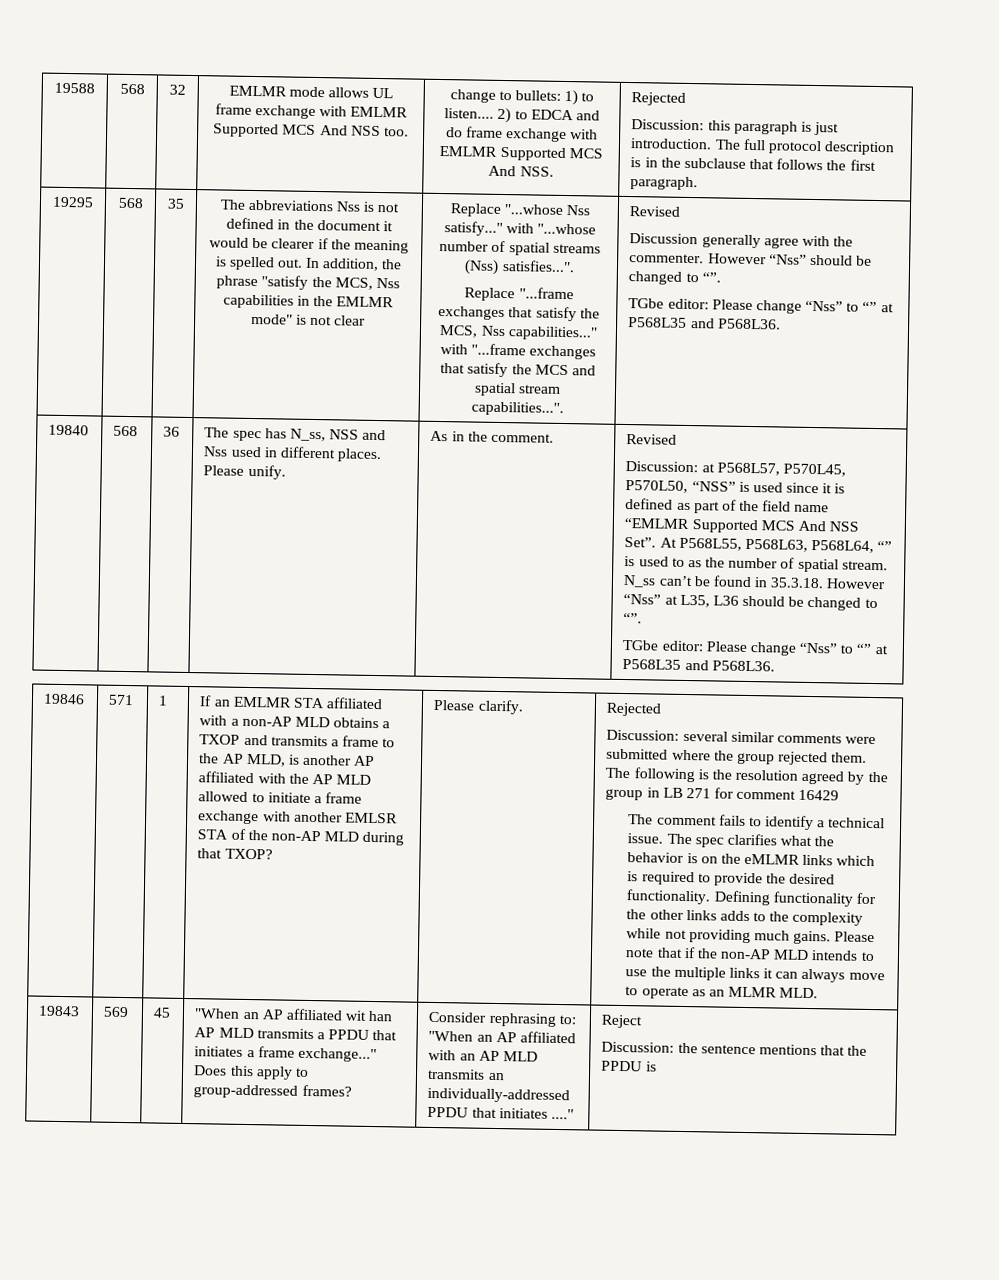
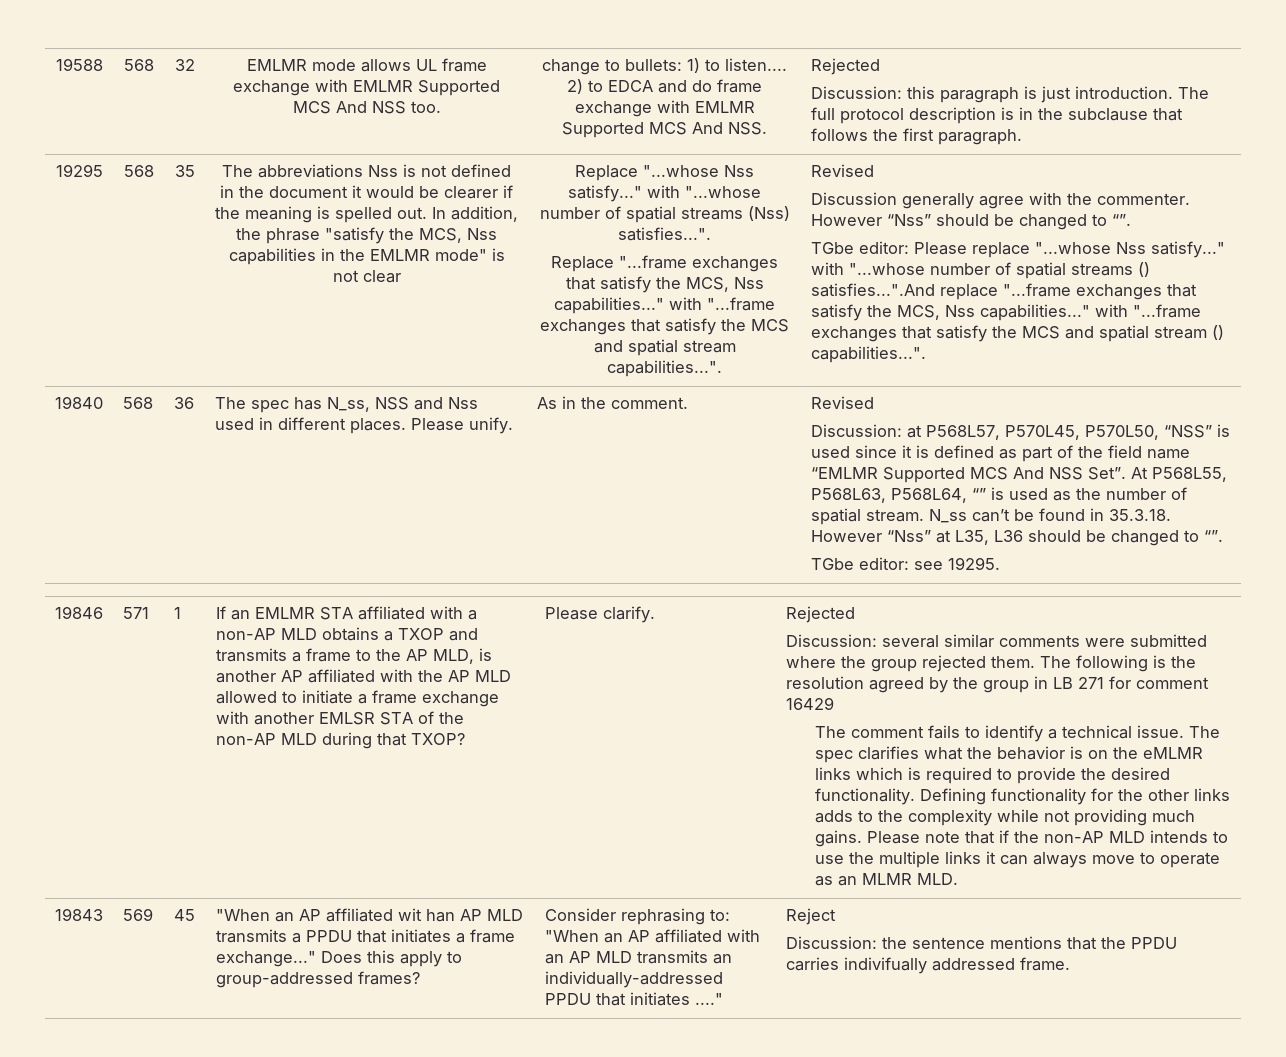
  However “Nss” should be changed to “”.
- TGbe editor: Please change “Nss” to “” at P568L35 and P568L36.
+ TGbe editor: Please replace "...whose Nss satisfy..." with "...whose number of spatial streams () satisfies...".And replace "...frame exchanges that satisfy the MCS, Nss capabilities..." with "...frame exchanges that satisfy the MCS and spatial stream () capabilities...".
- At P568L55, P568L63, P568L64, “” is used to as the number of spatial stream.
+ At P568L55, P568L63, P568L64, “” is used as the number of spatial stream.
  N_ss can’t be found in 35.3.18. However “Nss” at L35, L36 should be changed to “”.
- TGbe editor: Please change “Nss” to “” at P568L35 and P568L36.
+ TGbe editor: see 19295.
- Discussion: the sentence mentions that the PPDU is
+ Discussion: the sentence mentions that the PPDU carries indivifually addressed frame.

